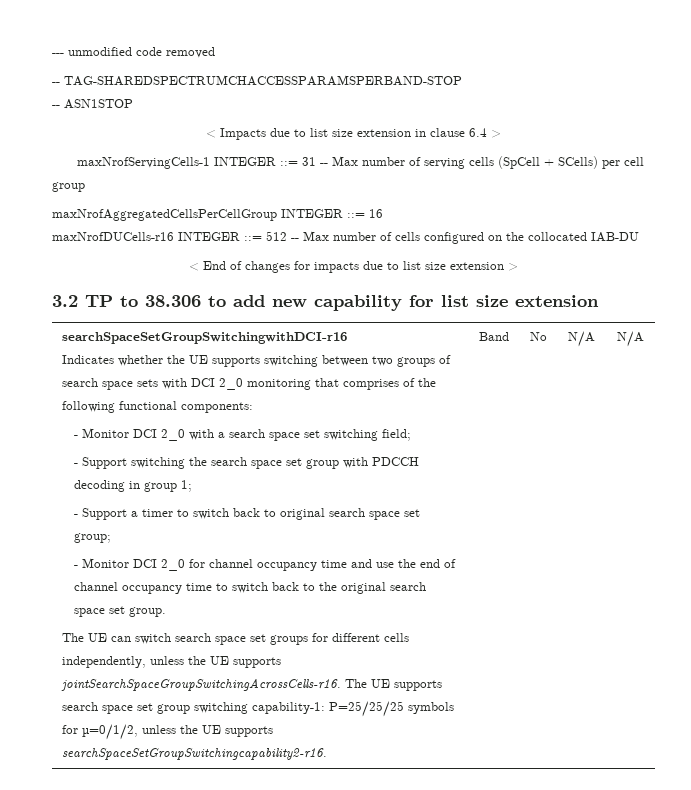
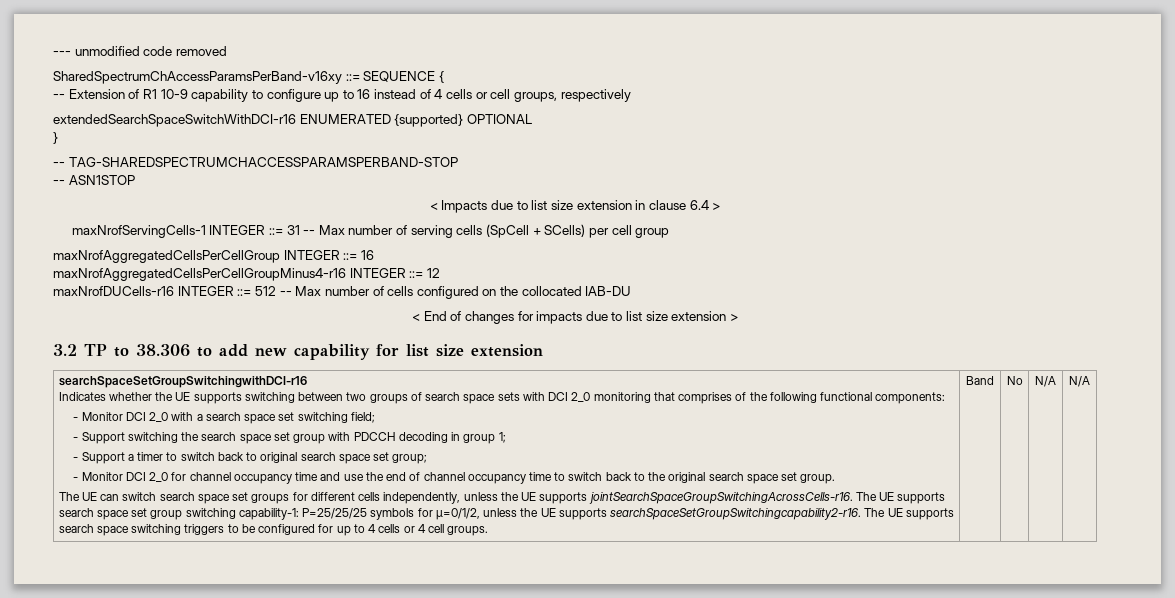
+ SharedSpectrumChAccessParamsPerBand-v16xy ::= SEQUENCE {
+ -- Extension of R1 10-9 capability to configure up to 16 instead of 4 cells or cell groups, respectively
+ extendedSearchSpaceSwitchWithDCI-r16 ENUMERATED {supported} OPTIONAL
+ }
+ maxNrofAggregatedCellsPerCellGroupMinus4-r16 INTEGER ::= 12
+ The UE supports search space switching triggers to be configured for up to 4 cells or 4 cell groups.

